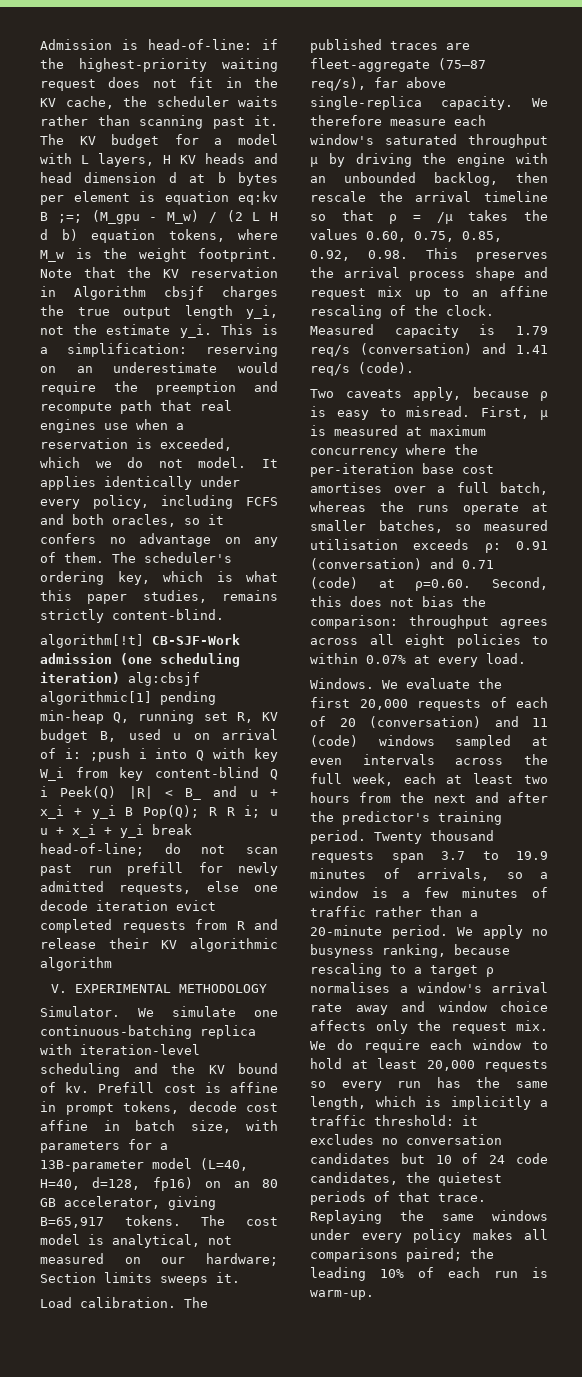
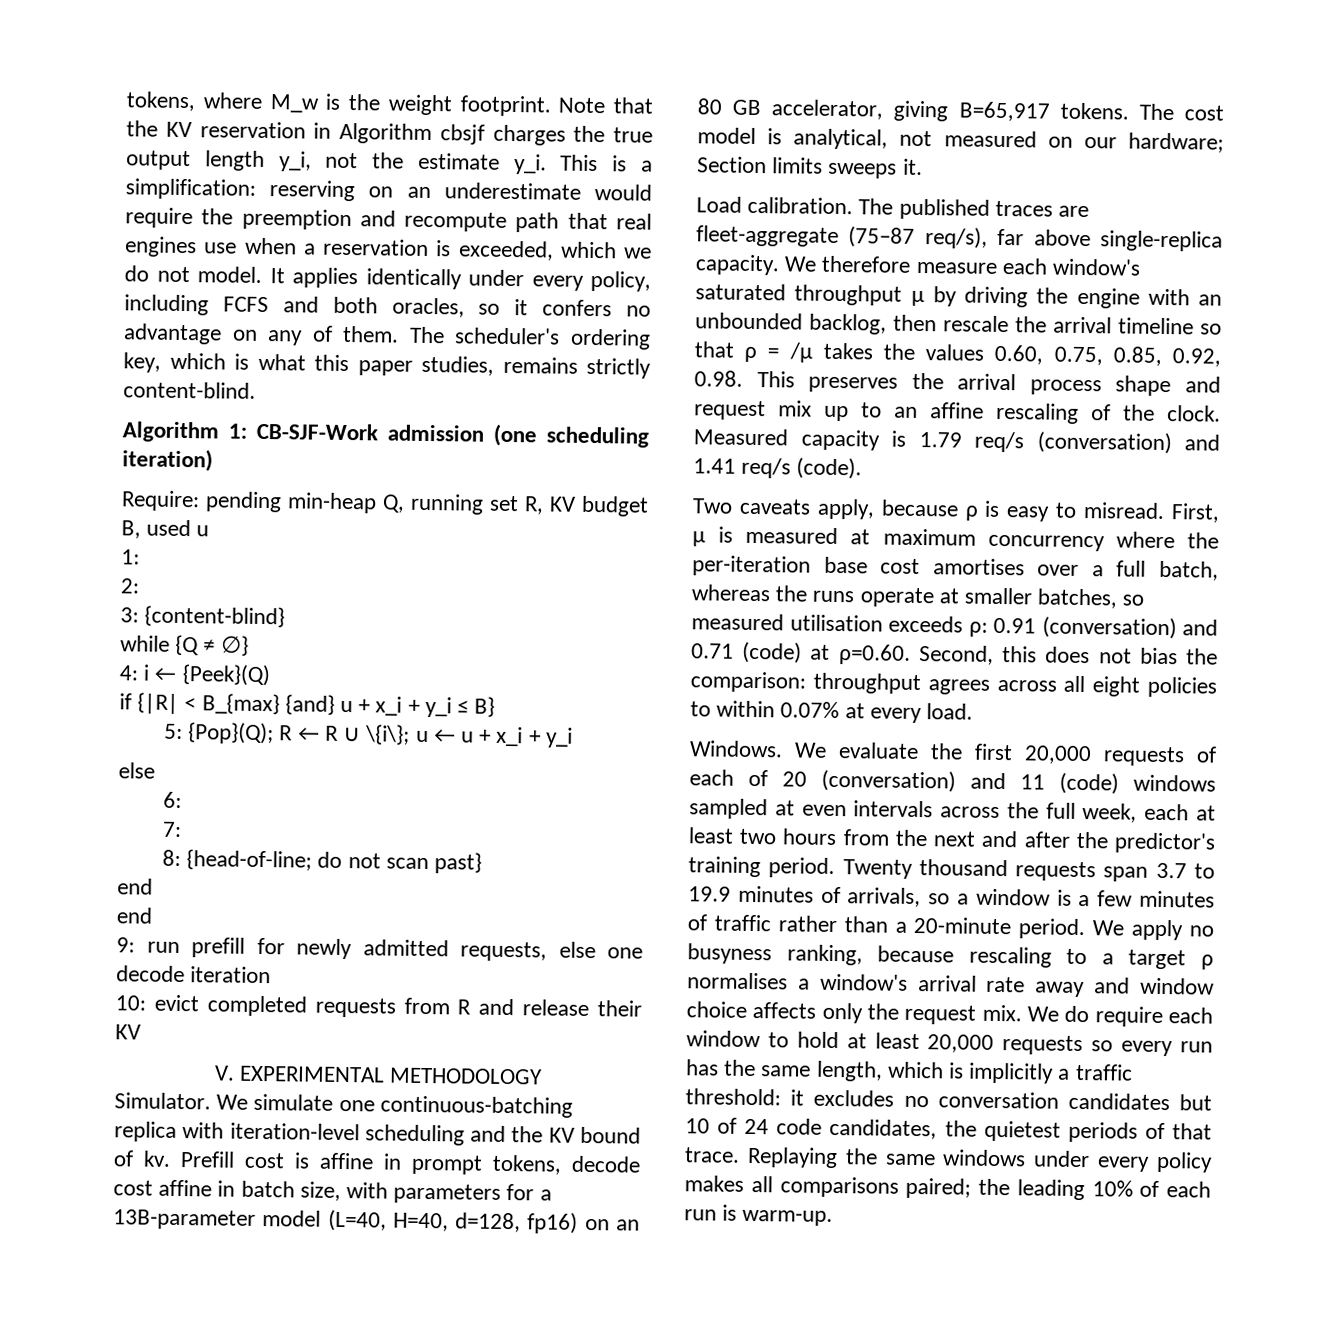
- Admission is head-of-line: if the highest-priority waiting request does not fit in the KV cache, the scheduler waits rather than scanning past it. The KV budget for a model with L layers, H KV heads and head dimension d at b bytes per element is equation eq:kv B ;=; (M_gpu - M_w) / (2 L H d b) equation tokens, where M_w is the weight footprint.
+ tokens, where M_w is the weight footprint.
- algorithm[!t] CB-SJF-Work admission (one scheduling iteration) alg:cbsjf algorithmic[1] pending min-heap Q, running set R, KV budget B, used u on arrival of i: ;push i into Q with key W_i from key content-blind Q i Peek(Q) |R| < B_ and u + x_i + y_i B Pop(Q); R R i; u u + x_i + y_i break head-of-line; do not scan past run prefill for newly admitted requests, else one decode iteration evict completed requests from R and release their KV algorithmic algorithm
+ Algorithm 1: CB-SJF-Work admission (one scheduling iteration)
+ Require: pending min-heap Q, running set R, KV budget B, used u
+ 1:
+ 2:
+ 3: {content-blind}
+ while {Q ≠ ∅}
+ 4: i ← {Peek}(Q)
+ if {|R| < B_{max} {and} u + x_i + y_i ≤ B}
+ 5: {Pop}(Q); R ← R ∪ \{i\}; u ← u + x_i + y_i
+ else
+ 6:
+ 7:
+ 8: {head-of-line; do not scan past}
+ end
+ end
+ 9: run prefill for newly admitted requests, else one decode iteration
+ 10: evict completed requests from R and release their KV

